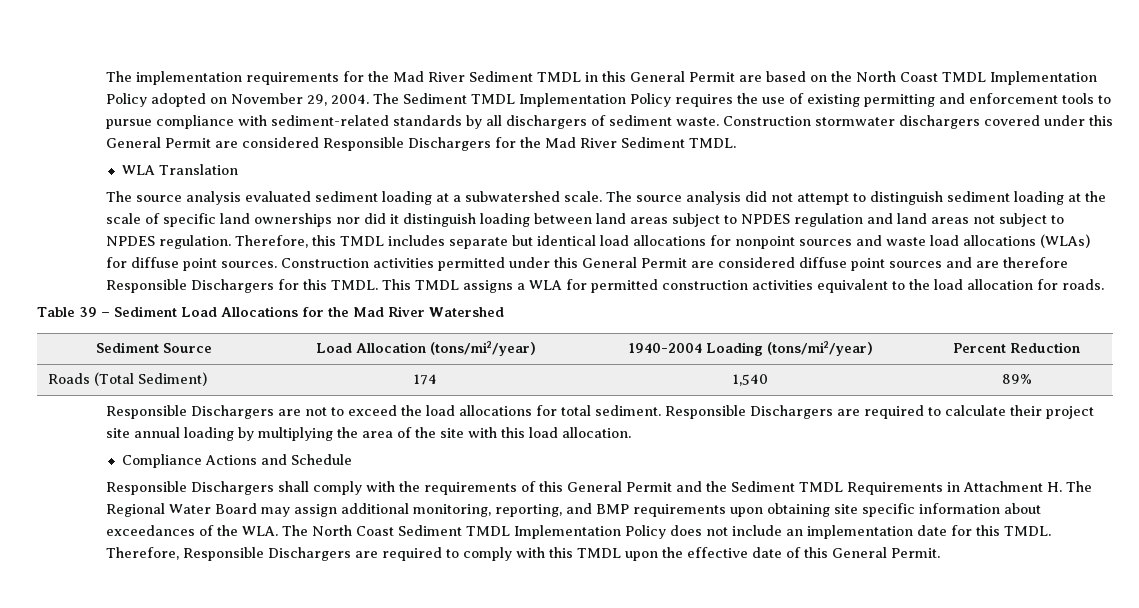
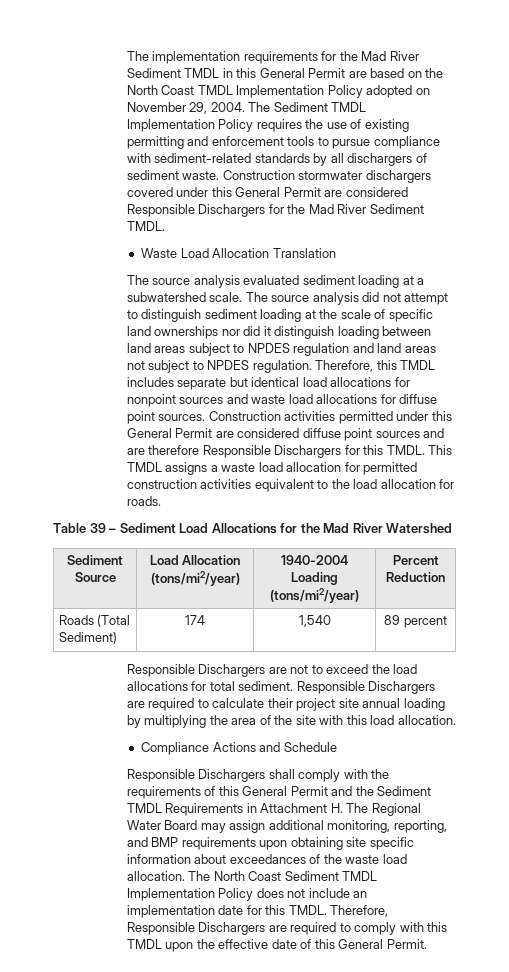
- WLA Translation
+ Waste Load Allocation Translation
- Therefore, this TMDL includes separate but identical load allocations for nonpoint sources and waste load allocations (WLAs) for diffuse point sources.
+ Therefore, this TMDL includes separate but identical load allocations for nonpoint sources and waste load allocations for diffuse point sources.
- This TMDL assigns a WLA for permitted construction activities equivalent to the load allocation for roads.
+ This TMDL assigns a waste load allocation for permitted construction activities equivalent to the load allocation for roads.
- Roads (Total Sediment) | 174 | 1,540 | 89%
+ Roads (Total Sediment) | 174 | 1,540 | 89 percent
- Responsible Dischargers shall comply with the requirements of this General Permit and the Sediment TMDL Requirements in Attachment H. The Regional Water Board may assign additional monitoring, reporting, and BMP requirements upon obtaining site specific information about exceedances of the WLA. The North Coast Sediment TMDL Implementation Policy does not include an implementation date for this TMDL.
+ Responsible Dischargers shall comply with the requirements of this General Permit and the Sediment TMDL Requirements in Attachment H. The Regional Water Board may assign additional monitoring, reporting, and BMP requirements upon obtaining site specific information about exceedances of the waste load allocation. The North Coast Sediment TMDL Implementation Policy does not include an implementation date for this TMDL.

